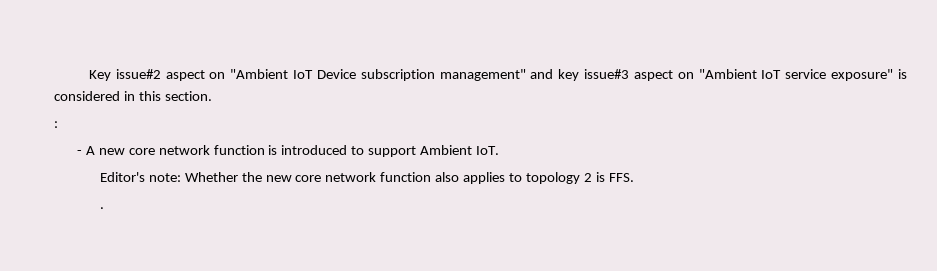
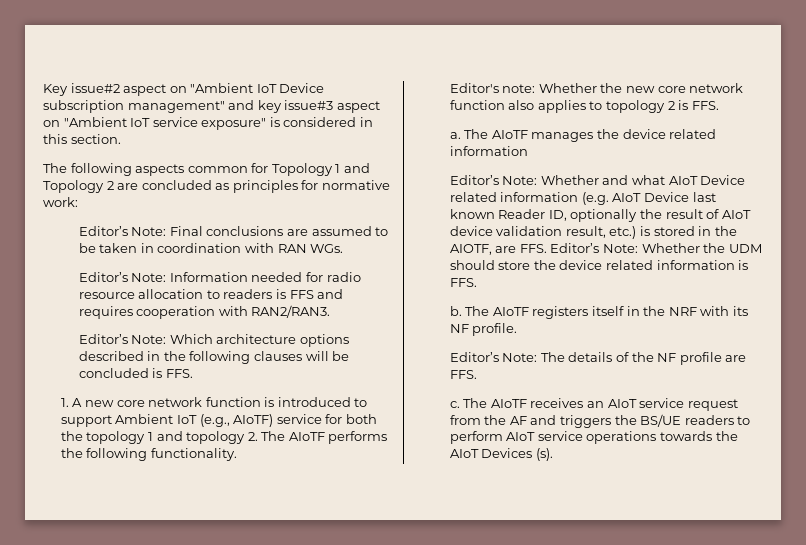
- :
- - A new core network function is introduced to support Ambient IoT.
+ The following aspects common for Topology 1 and Topology 2 are concluded as principles for normative work:
+ Editor’s Note: Final conclusions are assumed to be taken in coordination with RAN WGs.
+ Editor’s Note: Information needed for radio resource allocation to readers is FFS and requires cooperation with RAN2/RAN3.
+ Editor’s Note: Which architecture options described in the following clauses will be concluded is FFS.
+ 1. A new core network function is introduced to support Ambient IoT (e.g., AIoTF) service for both the topology 1 and topology 2. The AIoTF performs the following functionality.
- .
+ a. The AIoTF manages the device related information
+ Editor’s Note: Whether and what AIoT Device related information (e.g. AIoT Device last known Reader ID, optionally the result of AIoT device validation result, etc.) is stored in the AIOTF, are FFS. Editor’s Note: Whether the UDM should store the device related information is FFS.
+ b. The AIoTF registers itself in the NRF with its NF profile.
+ Editor’s Note: The details of the NF profile are FFS.
+ c. The AIoTF receives an AIoT service request from the AF and triggers the BS/UE readers to perform AIoT service operations towards the AIoT Devices (s).

